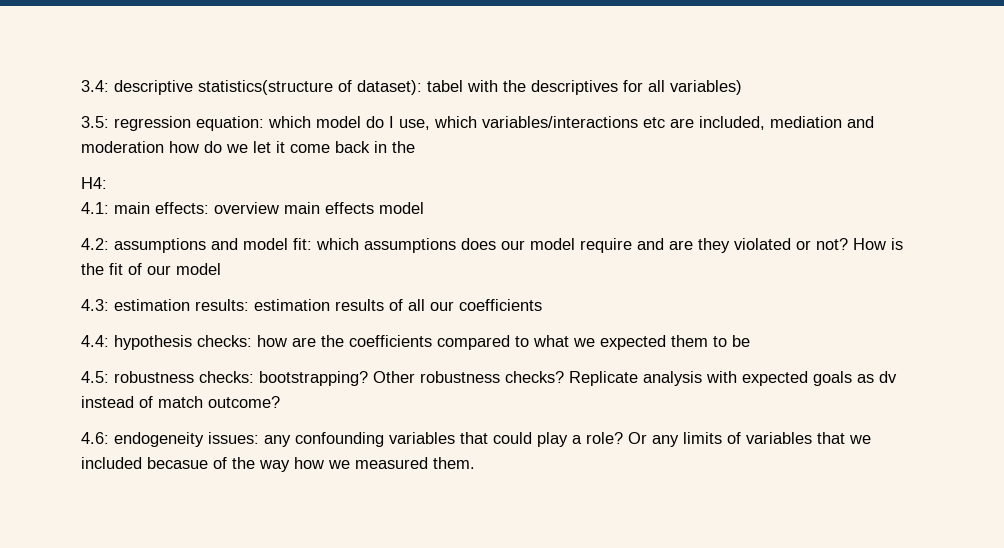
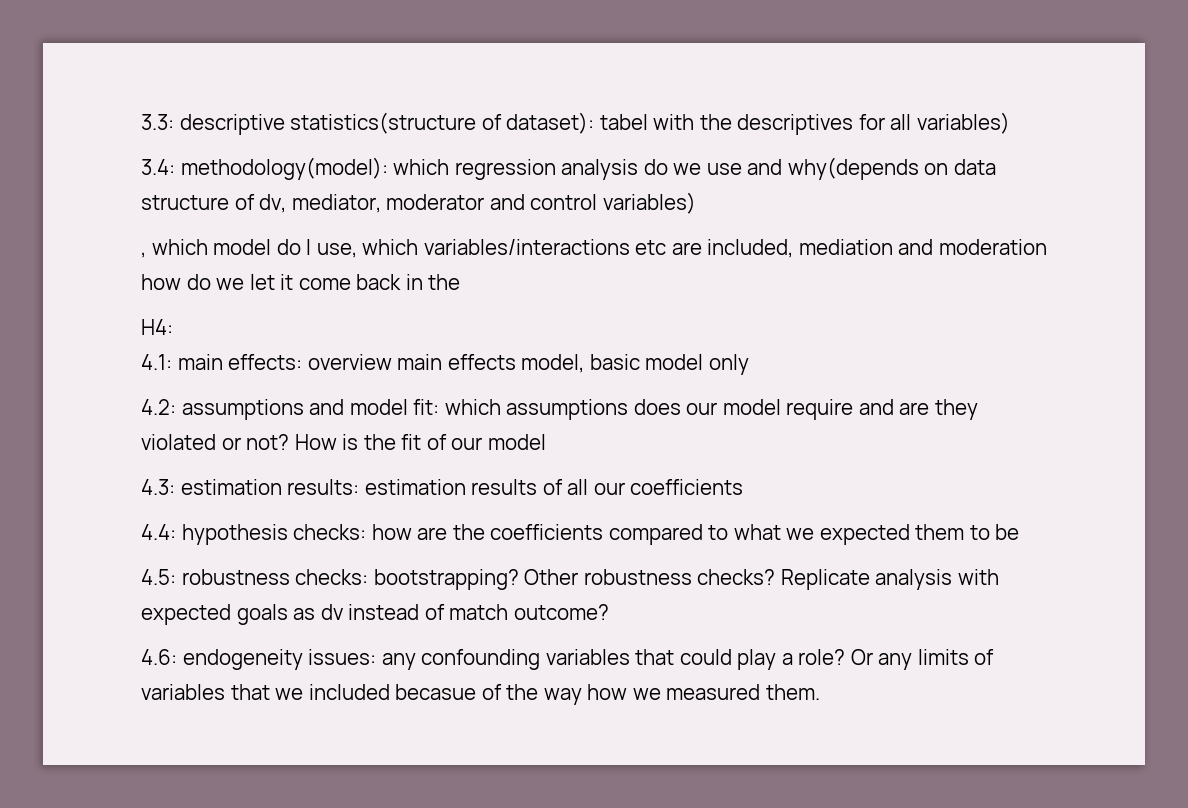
- 3.4: descriptive statistics(structure of dataset): tabel with the descriptives for all variables)
+ 3.3: descriptive statistics(structure of dataset): tabel with the descriptives for all variables)
- 3.5: regression equation: which model do I use, which variables/interactions etc are included, mediation and moderation how do we let it come back in the
+ 3.4: methodology(model): which regression analysis do we use and why(depends on data structure of dv, mediator, moderator and control variables)
+ , which model do I use, which variables/interactions etc are included, mediation and moderation how do we let it come back in the
- 4.1: main effects: overview main effects model
+ 4.1: main effects: overview main effects model, basic model only

